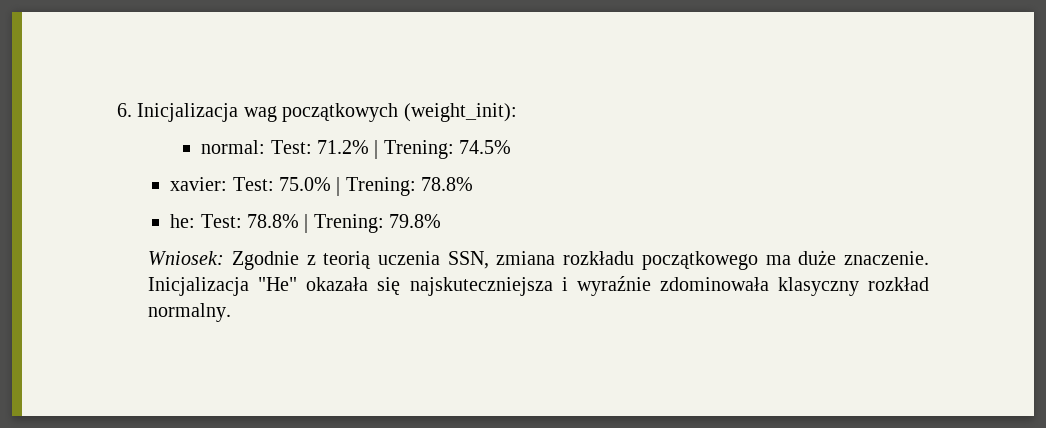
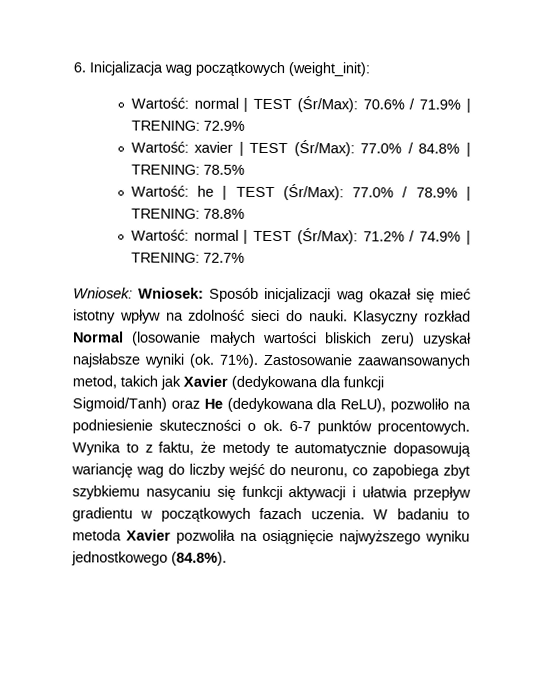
- normal: Test: 71.2% | Trening: 74.5%
- xavier: Test: 75.0% | Trening: 78.8%
- he: Test: 78.8% | Trening: 79.8%
- Wniosek: Zgodnie z teorią uczenia SSN, zmiana rozkładu początkowego ma duże znaczenie. Inicjalizacja "He" okazała się najskuteczniejsza i wyraźnie zdominowała klasyczny rozkład normalny.
+ Wartość: normal | TEST (Śr/Max): 70.6% / 71.9% | TRENING: 72.9%
+ Wartość: xavier | TEST (Śr/Max): 77.0% / 84.8% | TRENING: 78.5%
+ Wartość: he | TEST (Śr/Max): 77.0% / 78.9% | TRENING: 78.8%
+ Wartość: normal | TEST (Śr/Max): 71.2% / 74.9% | TRENING: 72.7%
+ Wniosek: Wniosek: Sposób inicjalizacji wag okazał się mieć istotny wpływ na zdolność sieci do nauki. Klasyczny rozkład Normal (losowanie małych wartości bliskich zeru) uzyskał najsłabsze wyniki (ok. 71%). Zastosowanie zaawansowanych metod, takich jak Xavier (dedykowana dla funkcji Sigmoid/Tanh) oraz He (dedykowana dla ReLU), pozwoliło na podniesienie skuteczności o ok. 6-7 punktów procentowych. Wynika to z faktu, że metody te automatycznie dopasowują wariancję wag do liczby wejść do neuronu, co zapobiega zbyt szybkiemu nasycaniu się funkcji aktywacji i ułatwia przepływ gradientu w początkowych fazach uczenia. W badaniu to metoda Xavier pozwoliła na osiągnięcie najwyższego wyniku jednostkowego (84.8%).

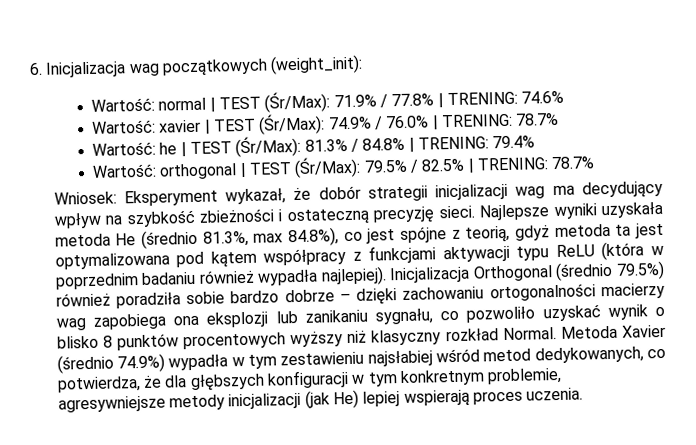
- Wartość: normal | TEST (Śr/Max): 70.6% / 71.9% | TRENING: 72.9%
+ Wartość: normal | TEST (Śr/Max): 71.9% / 77.8% | TRENING: 74.6%
- Wartość: xavier | TEST (Śr/Max): 77.0% / 84.8% | TRENING: 78.5%
+ Wartość: xavier | TEST (Śr/Max): 74.9% / 76.0% | TRENING: 78.7%
- Wartość: he | TEST (Śr/Max): 77.0% / 78.9% | TRENING: 78.8%
- Wartość: normal | TEST (Śr/Max): 71.2% / 74.9% | TRENING: 72.7%
- Wniosek: Wniosek: Sposób inicjalizacji wag okazał się mieć istotny wpływ na zdolność sieci do nauki. Klasyczny rozkład Normal (losowanie małych wartości bliskich zeru) uzyskał najsłabsze wyniki (ok. 71%). Zastosowanie zaawansowanych metod, takich jak Xavier (dedykowana dla funkcji Sigmoid/Tanh) oraz He (dedykowana dla ReLU), pozwoliło na podniesienie skuteczności o ok. 6-7 punktów procentowych. Wynika to z faktu, że metody te automatycznie dopasowują wariancję wag do liczby wejść do neuronu, co zapobiega zbyt szybkiemu nasycaniu się funkcji aktywacji i ułatwia przepływ gradientu w początkowych fazach uczenia. W badaniu to metoda Xavier pozwoliła na osiągnięcie najwyższego wyniku jednostkowego (84.8%).
+ Wartość: he | TEST (Śr/Max): 81.3% / 84.8% | TRENING: 79.4%
+ Wartość: orthogonal | TEST (Śr/Max): 79.5% / 82.5% | TRENING: 78.7%
+ Wniosek: Eksperyment wykazał, że dobór strategii inicjalizacji wag ma decydujący wpływ na szybkość zbieżności i ostateczną precyzję sieci. Najlepsze wyniki uzyskała metoda He (średnio 81.3%, max 84.8%), co jest spójne z teorią, gdyż metoda ta jest optymalizowana pod kątem współpracy z funkcjami aktywacji typu ReLU (która w poprzednim badaniu również wypadła najlepiej). Inicjalizacja Orthogonal (średnio 79.5%) również poradziła sobie bardzo dobrze – dzięki zachowaniu ortogonalności macierzy wag zapobiega ona eksplozji lub zanikaniu sygnału, co pozwoliło uzyskać wynik o blisko 8 punktów procentowych wyższy niż klasyczny rozkład Normal. Metoda Xavier (średnio 74.9%) wypadła w tym zestawieniu najsłabiej wśród metod dedykowanych, co potwierdza, że dla głębszych konfiguracji w tym konkretnym problemie, agresywniejsze metody inicjalizacji (jak He) lepiej wspierają proces uczenia.

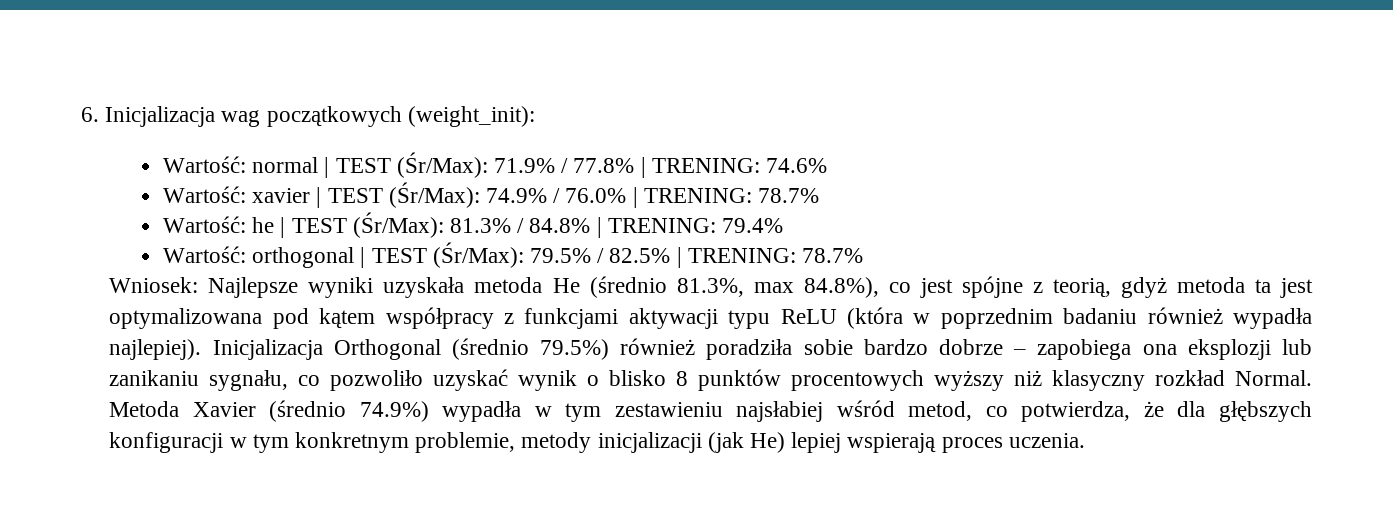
- Wniosek: Eksperyment wykazał, że dobór strategii inicjalizacji wag ma decydujący wpływ na szybkość zbieżności i ostateczną precyzję sieci. Najlepsze wyniki uzyskała metoda He (średnio 81.3%, max 84.8%), co jest spójne z teorią, gdyż metoda ta jest optymalizowana pod kątem współpracy z funkcjami aktywacji typu ReLU (która w poprzednim badaniu również wypadła najlepiej).
+ Wniosek: Najlepsze wyniki uzyskała metoda He (średnio 81.3%, max 84.8%), co jest spójne z teorią, gdyż metoda ta jest optymalizowana pod kątem współpracy z funkcjami aktywacji typu ReLU (która w poprzednim badaniu również wypadła najlepiej).
- Inicjalizacja Orthogonal (średnio 79.5%) również poradziła sobie bardzo dobrze – dzięki zachowaniu ortogonalności macierzy wag zapobiega ona eksplozji lub zanikaniu sygnału, co pozwoliło uzyskać wynik o blisko 8 punktów procentowych wyższy niż klasyczny rozkład Normal.
+ Inicjalizacja Orthogonal (średnio 79.5%) również poradziła sobie bardzo dobrze – zapobiega ona eksplozji lub zanikaniu sygnału, co pozwoliło uzyskać wynik o blisko 8 punktów procentowych wyższy niż klasyczny rozkład Normal.
- Metoda Xavier (średnio 74.9%) wypadła w tym zestawieniu najsłabiej wśród metod dedykowanych, co potwierdza, że dla głębszych konfiguracji w tym konkretnym problemie, agresywniejsze metody inicjalizacji (jak He) lepiej wspierają proces uczenia.
+ Metoda Xavier (średnio 74.9%) wypadła w tym zestawieniu najsłabiej wśród metod, co potwierdza, że dla głębszych konfiguracji w tym konkretnym problemie, metody inicjalizacji (jak He) lepiej wspierają proces uczenia.

